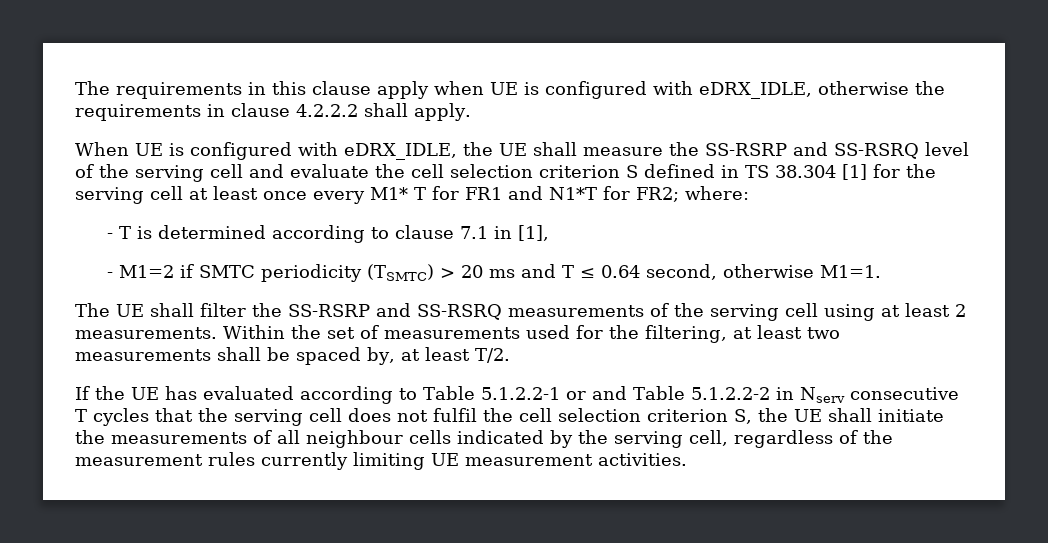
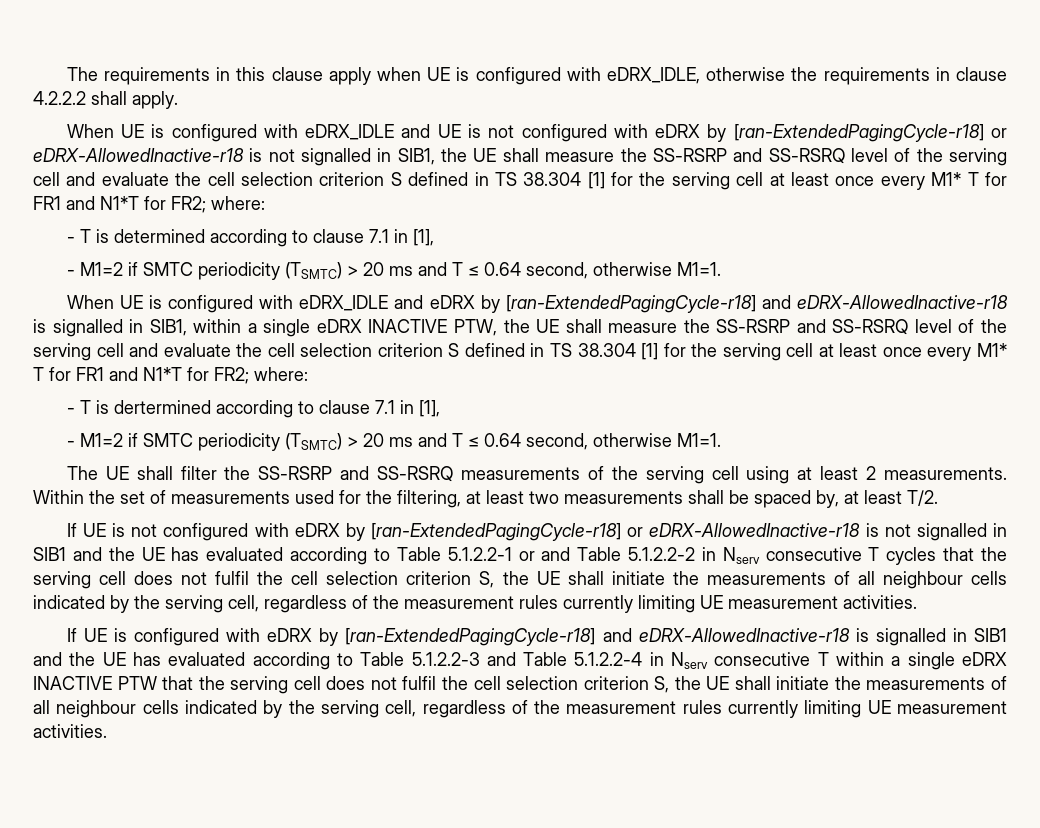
- When UE is configured with eDRX_IDLE, the UE shall measure the SS-RSRP and SS-RSRQ level of the serving cell and evaluate the cell selection criterion S defined in TS 38.304 [1] for the serving cell at least once every M1* T for FR1 and N1*T for FR2; where:
+ When UE is configured with eDRX_IDLE and UE is not configured with eDRX by [ran-ExtendedPagingCycle-r18] or eDRX-AllowedInactive-r18 is not signalled in SIB1, the UE shall measure the SS-RSRP and SS-RSRQ level of the serving cell and evaluate the cell selection criterion S defined in TS 38.304 [1] for the serving cell at least once every M1* T for FR1 and N1*T for FR2; where:
+ When UE is configured with eDRX_IDLE and eDRX by [ran-ExtendedPagingCycle-r18] and eDRX-AllowedInactive-r18 is signalled in SIB1, within a single eDRX INACTIVE PTW, the UE shall measure the SS-RSRP and SS-RSRQ level of the serving cell and evaluate the cell selection criterion S defined in TS 38.304 [1] for the serving cell at least once every M1* T for FR1 and N1*T for FR2; where:
+ - T is dertermined according to clause 7.1 in [1],
+ - M1=2 if SMTC periodicity (TSMTC) > 20 ms and T ≤ 0.64 second, otherwise M1=1.
- If the UE has evaluated according to Table 5.1.2.2-1 or and Table 5.1.2.2-2 in Nserv consecutive T cycles that the serving cell does not fulfil the cell selection criterion S, the UE shall initiate the measurements of all neighbour cells indicated by the serving cell, regardless of the measurement rules currently limiting UE measurement activities.
+ If UE is not configured with eDRX by [ran-ExtendedPagingCycle-r18] or eDRX-AllowedInactive-r18 is not signalled in SIB1 and the UE has evaluated according to Table 5.1.2.2-1 or and Table 5.1.2.2-2 in Nserv consecutive T cycles that the serving cell does not fulfil the cell selection criterion S, the UE shall initiate the measurements of all neighbour cells indicated by the serving cell, regardless of the measurement rules currently limiting UE measurement activities.
+ If UE is configured with eDRX by [ran-ExtendedPagingCycle-r18] and eDRX-AllowedInactive-r18 is signalled in SIB1 and the UE has evaluated according to Table 5.1.2.2-3 and Table 5.1.2.2-4 in Nserv consecutive T within a single eDRX INACTIVE PTW that the serving cell does not fulfil the cell selection criterion S, the UE shall initiate the measurements of all neighbour cells indicated by the serving cell, regardless of the measurement rules currently limiting UE measurement activities.

